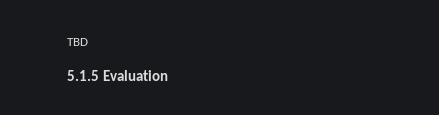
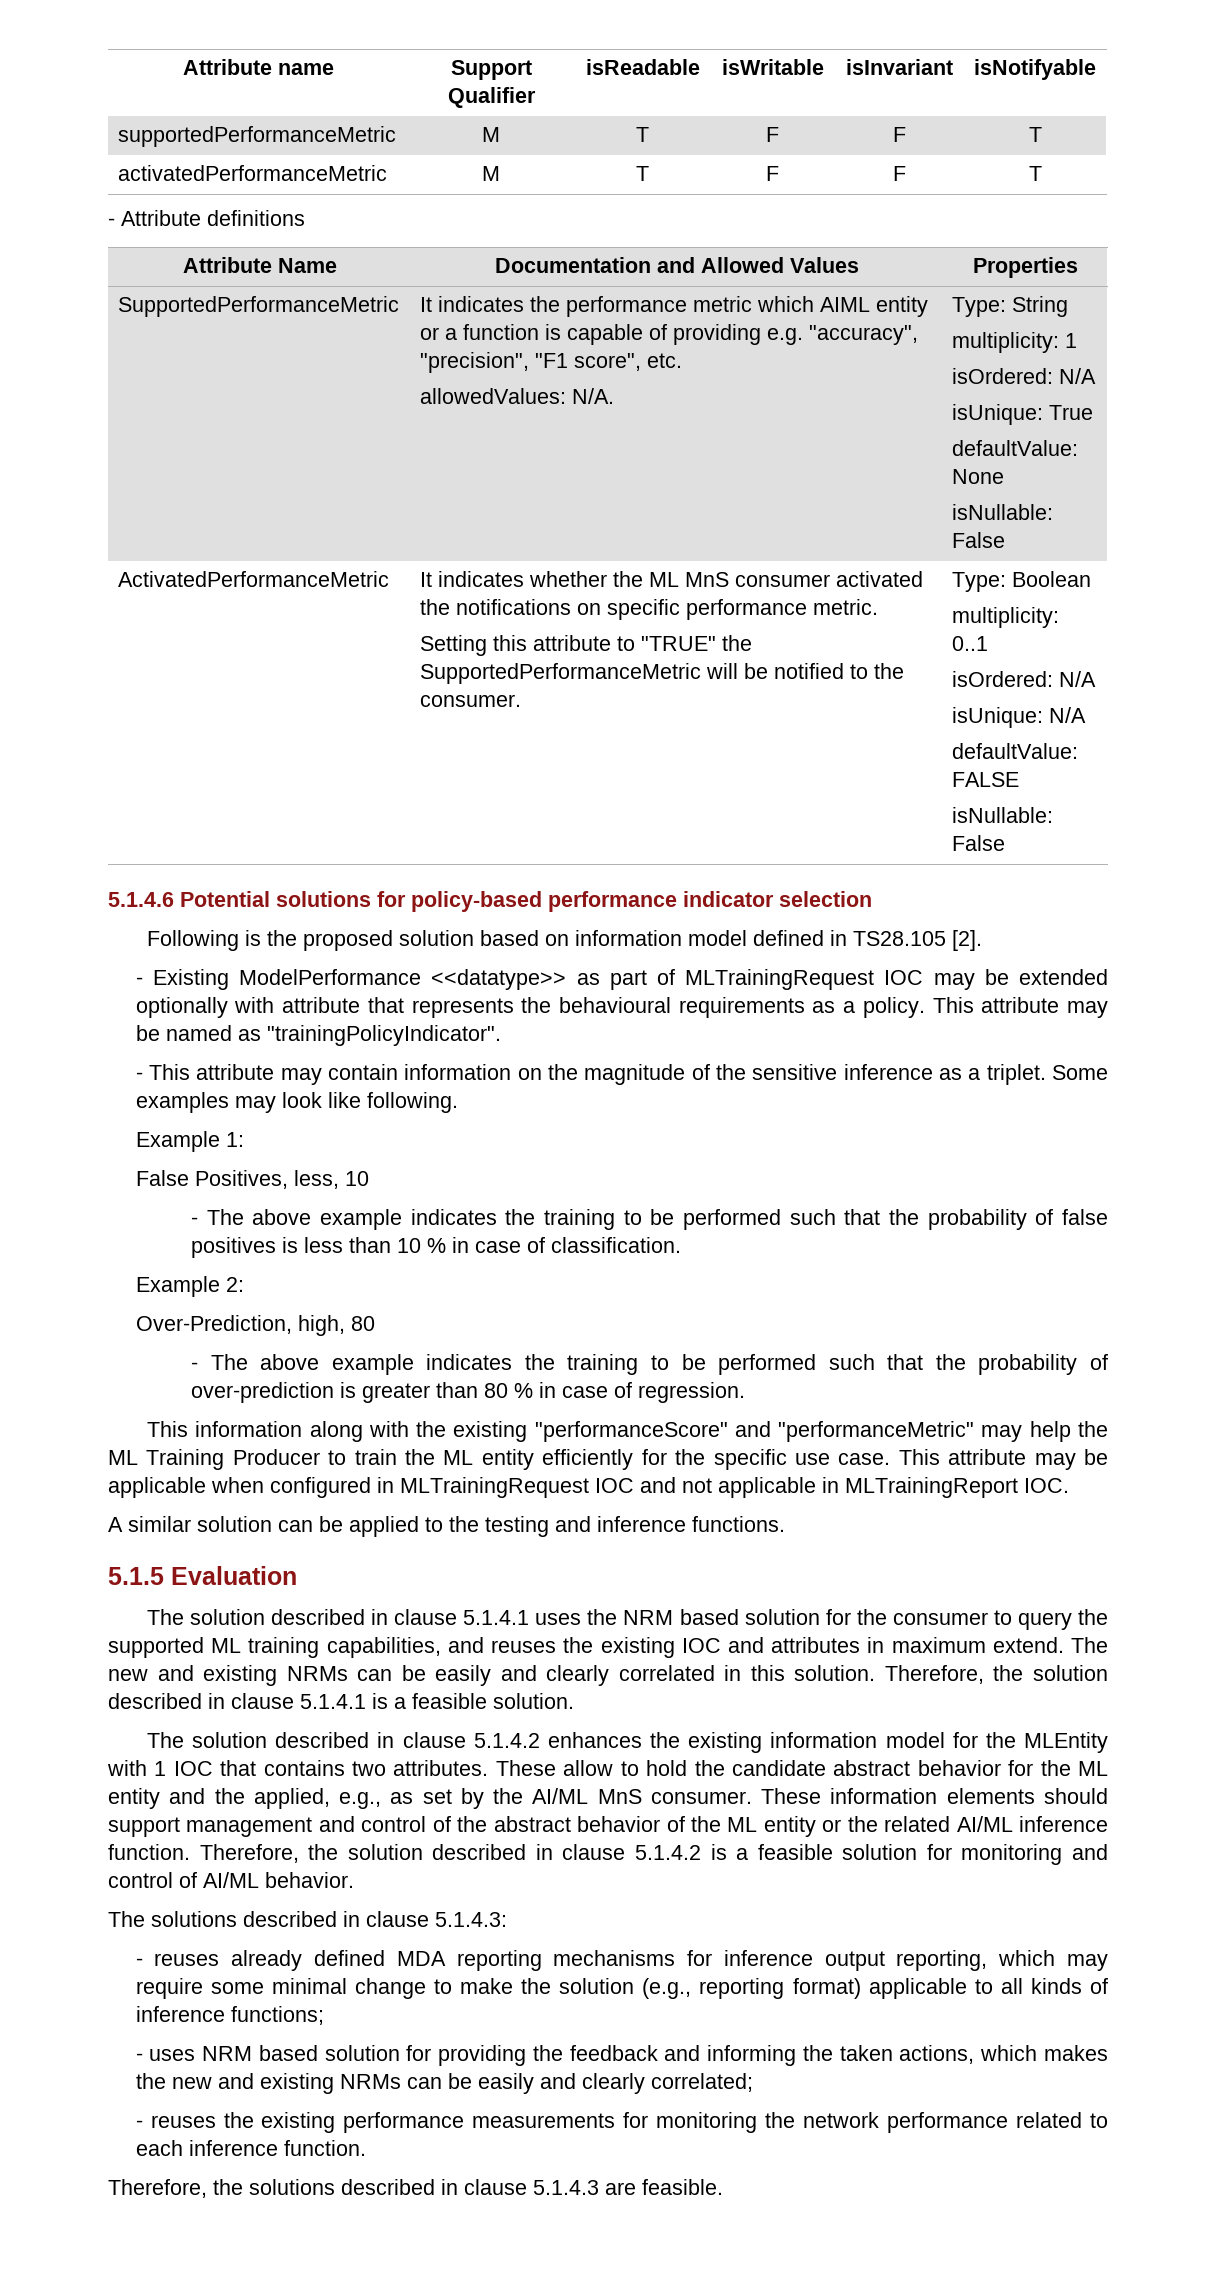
- TBD
+ Attribute name | Support Qualifier | isReadable | isWritable | isInvariant | isNotifyable
+ supportedPerformanceMetric | M | T | F | F | T
+ activatedPerformanceMetric | M | T | F | F | T
+ - Attribute definitions
+ Attribute Name | Documentation and Allowed Values | Properties
+ SupportedPerformanceMetric | It indicates the performance metric which AIML entity or a function is capable of providing e.g. "accuracy", "precision", "F1 score", etc.
+ allowedValues: N/A. | Type: String
+ multiplicity: 1
+ isOrdered: N/A
+ isUnique: True
+ defaultValue: None
+ isNullable: False
+ ActivatedPerformanceMetric | It indicates whether the ML MnS consumer activated the notifications on specific performance metric.
+ Setting this attribute to "TRUE" the SupportedPerformanceMetric will be notified to the consumer. | Type: Boolean
+ multiplicity: 0..1
+ isOrdered: N/A
+ isUnique: N/A
+ defaultValue: FALSE
+ isNullable: False
+ 5.1.4.6 Potential solutions for policy-based performance indicator selection
+ Following is the proposed solution based on information model defined in TS28.105 [2].
+ - Existing ModelPerformance <<datatype>> as part of MLTrainingRequest IOC may be extended optionally with attribute that represents the behavioural requirements as a policy. This attribute may be named as "trainingPolicyIndicator".
+ - This attribute may contain information on the magnitude of the sensitive inference as a triplet. Some examples may look like following.
+ Example 1:
+ False Positives, less, 10
+ - The above example indicates the training to be performed such that the probability of false positives is less than 10 % in case of classification.
+ Example 2:
+ Over-Prediction, high, 80
+ - The above example indicates the training to be performed such that the probability of over-prediction is greater than 80 % in case of regression.
+ This information along with the existing "performanceScore" and "performanceMetric" may help the ML Training Producer to train the ML entity efficiently for the specific use case. This attribute may be applicable when configured in MLTrainingRequest IOC and not applicable in MLTrainingReport IOC.
+ A similar solution can be applied to the testing and inference functions.
  5.1.5 Evaluation
+ The solution described in clause 5.1.4.1 uses the NRM based solution for the consumer to query the supported ML training capabilities, and reuses the existing IOC and attributes in maximum extend. The new and existing NRMs can be easily and clearly correlated in this solution. Therefore, the solution described in clause 5.1.4.1 is a feasible solution.
+ The solution described in clause 5.1.4.2 enhances the existing information model for the MLEntity with 1 IOC that contains two attributes. These allow to hold the candidate abstract behavior for the ML entity and the applied, e.g., as set by the AI/ML MnS consumer. These information elements should support management and control of the abstract behavior of the ML entity or the related AI/ML inference function. Therefore, the solution described in clause 5.1.4.2 is a feasible solution for monitoring and control of AI/ML behavior.
+ The solutions described in clause 5.1.4.3:
+ - reuses already defined MDA reporting mechanisms for inference output reporting, which may require some minimal change to make the solution (e.g., reporting format) applicable to all kinds of inference functions;
+ - uses NRM based solution for providing the feedback and informing the taken actions, which makes the new and existing NRMs can be easily and clearly correlated;
+ - reuses the existing performance measurements for monitoring the network performance related to each inference function.
+ Therefore, the solutions described in clause 5.1.4.3 are feasible.

